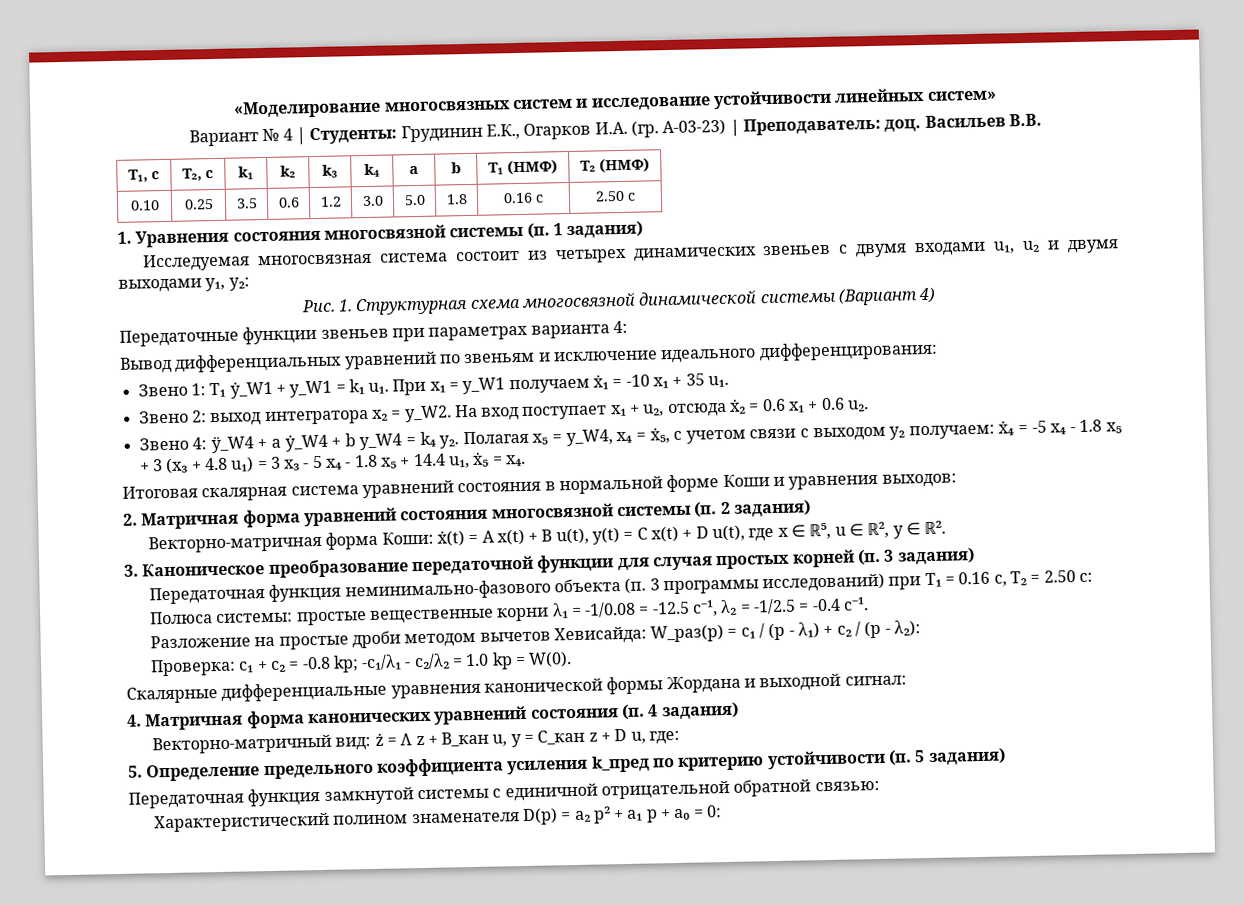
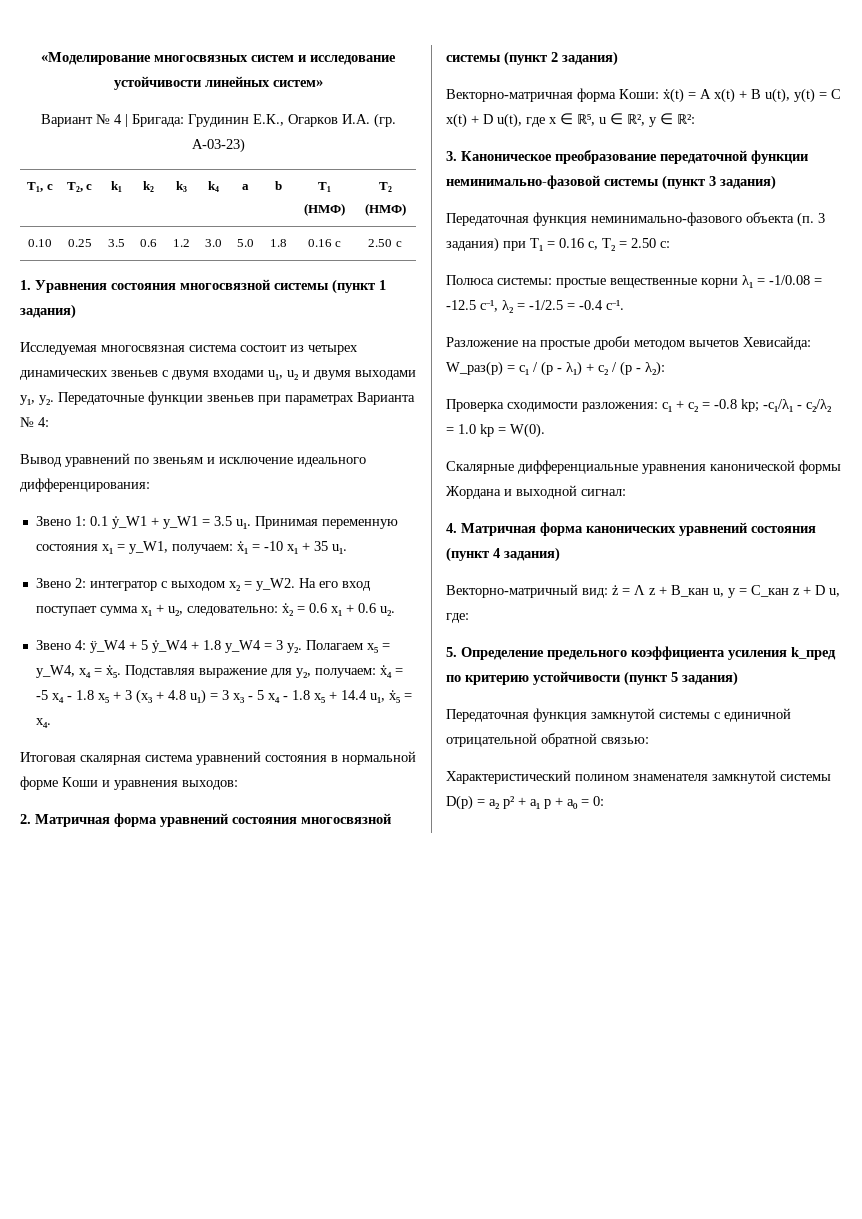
- Вариант № 4 | Студенты: Грудинин Е.К., Огарков И.А. (гр.
+ Вариант № 4 | Бригада: Грудинин Е.К., Огарков И.А. (гр.
- А-03-23) | Преподаватель: доц. Васильев В.В.
+ А-03-23)
- 1. Уравнения состояния многосвязной системы (п. 1 задания)
+ 1. Уравнения состояния многосвязной системы (пункт 1 задания)
- Исследуемая многосвязная система состоит из четырех динамических звеньев с двумя входами u₁, u₂ и двумя выходами y₁, y₂:
- Рис. 1. Структурная схема многосвязной динамической системы (Вариант 4)
- Передаточные функции звеньев при параметрах варианта 4:
+ Исследуемая многосвязная система состоит из четырех динамических звеньев с двумя входами u₁, u₂ и двумя выходами y₁, y₂. Передаточные функции звеньев при параметрах Варианта № 4:
- Вывод дифференциальных уравнений по звеньям и исключение идеального дифференцирования:
+ Вывод уравнений по звеньям и исключение идеального дифференцирования:
- Звено 1: T₁ ẏ_W1 + y_W1 = k₁ u₁. При x₁ = y_W1 получаем ẋ₁ = -10 x₁ + 35 u₁.
+ Звено 1: 0.1 ẏ_W1 + y_W1 = 3.5 u₁. Принимая переменную состояния x₁ = y_W1, получаем: ẋ₁ = -10 x₁ + 35 u₁.
- Звено 2: выход интегратора x₂ = y_W2.
+ Звено 2: интегратор с выходом x₂ = y_W2.
- На вход поступает x₁ + u₂, отсюда ẋ₂ = 0.6 x₁ + 0.6 u₂.
+ На его вход поступает сумма x₁ + u₂, следовательно: ẋ₂ = 0.6 x₁ + 0.6 u₂.
- Звено 4: ÿ_W4 + a ẏ_W4 + b y_W4 = k₄ y₂. Полагая x₅ = y_W4, x₄ = ẋ₅, с учетом связи с выходом y₂ получаем: ẋ₄ = -5 x₄ - 1.8 x₅ + 3 (x₃ + 4.8 u₁) = 3 x₃ - 5 x₄ - 1.8 x₅ + 14.4 u₁, ẋ₅ = x₄.
+ Звено 4: ÿ_W4 + 5 ẏ_W4 + 1.8 y_W4 = 3 y₂. Полагаем x₅ = y_W4, x₄ = ẋ₅. Подставляя выражение для y₂, получаем: ẋ₄ = -5 x₄ - 1.8 x₅ + 3 (x₃ + 4.8 u₁) = 3 x₃ - 5 x₄ - 1.8 x₅ + 14.4 u₁, ẋ₅ = x₄.
- 2. Матричная форма уравнений состояния многосвязной системы (п. 2 задания)
+ 2. Матричная форма уравнений состояния многосвязной системы (пункт 2 задания)
- Векторно-матричная форма Коши: ẋ(t) = A x(t) + B u(t), y(t) = C x(t) + D u(t), где x ∈ ℝ⁵, u ∈ ℝ², y ∈ ℝ².
+ Векторно-матричная форма Коши: ẋ(t) = A x(t) + B u(t), y(t) = C x(t) + D u(t), где x ∈ ℝ⁵, u ∈ ℝ², y ∈ ℝ²:
- 3. Каноническое преобразование передаточной функции для случая простых корней (п. 3 задания)
+ 3. Каноническое преобразование передаточной функции неминимально-фазовой системы (пункт 3 задания)
- Передаточная функция неминимально-фазового объекта (п. 3 программы исследований) при T₁ = 0.16 с, T₂ = 2.50 с:
+ Передаточная функция неминимально-фазового объекта (п. 3 задания) при T₁ = 0.16 с, T₂ = 2.50 с:
- Проверка: c₁ + c₂ = -0.8 kp; -c₁/λ₁ - c₂/λ₂ = 1.0 kp = W(0).
+ Проверка сходимости разложения: c₁ + c₂ = -0.8 kp; -c₁/λ₁ - c₂/λ₂ = 1.0 kp = W(0).
- 4. Матричная форма канонических уравнений состояния (п. 4 задания)
+ 4. Матричная форма канонических уравнений состояния (пункт 4 задания)
- 5. Определение предельного коэффициента усиления k_пред по критерию устойчивости (п. 5 задания)
+ 5. Определение предельного коэффициента усиления k_пред по критерию устойчивости (пункт 5 задания)
- Характеристический полином знаменателя D(p) = a₂ p² + a₁ p + a₀ = 0:
+ Характеристический полином знаменателя замкнутой системы D(p) = a₂ p² + a₁ p + a₀ = 0:

